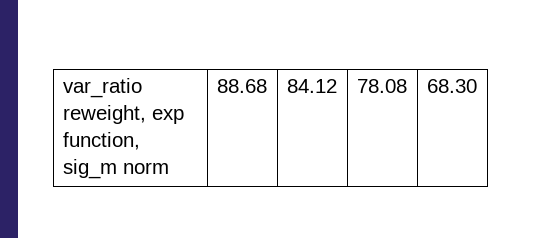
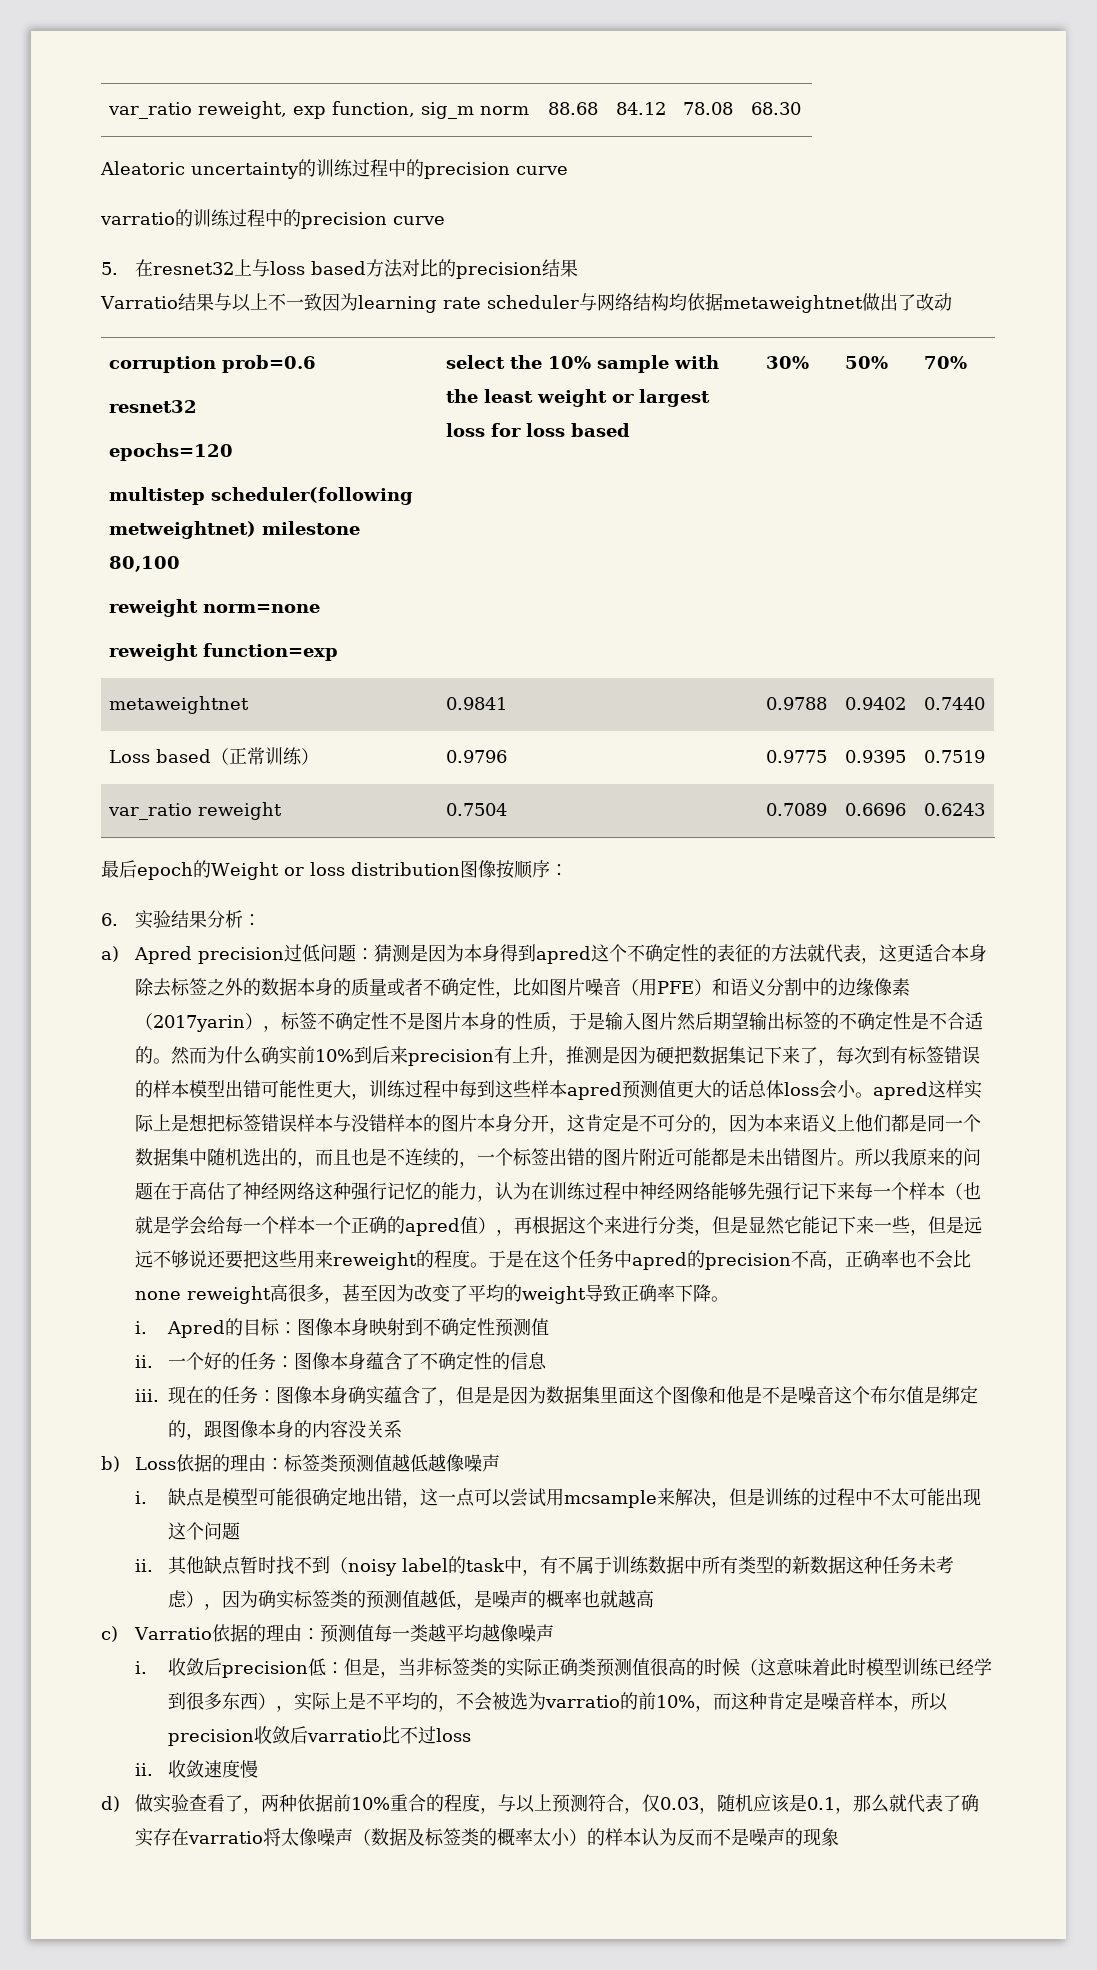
+ Aleatoric uncertainty的训练过程中的precision curve
+ varratio的训练过程中的precision curve
+ 5.在resnet32上与loss based方法对比的precision结果
+ Varratio结果与以上不一致因为learning rate scheduler与网络结构均依据metaweightnet做出了改动
+ corruption prob=0.6
+ resnet32
+ epochs=120
+ multistep scheduler(following metweightnet) milestone 80,100
+ reweight norm=none
+ reweight function=exp | select the 10% sample with the least weight or largest loss for loss based | 30% | 50% | 70%
+ metaweightnet | 0.9841 | 0.9788 | 0.9402 | 0.7440
+ Loss based（正常训练） | 0.9796 | 0.9775 | 0.9395 | 0.7519
+ var_ratio reweight | 0.7504 | 0.7089 | 0.6696 | 0.6243
+ 最后epoch的Weight or loss distribution图像按顺序：
+ 6.实验结果分析：
+ a) Apred precision过低问题：猜测是因为本身得到apred这个不确定性的表征的方法就代表，这更适合本身除去标签之外的数据本身的质量或者不确定性，比如图片噪音（用PFE）和语义分割中的边缘像素（2017yarin），标签不确定性不是图片本身的性质，于是输入图片然后期望输出标签的不确定性是不合适的。然而为什么确实前10%到后来precision有上升，推测是因为硬把数据集记下来了，每次到有标签错误的样本模型出错可能性更大，训练过程中每到这些样本apred预测值更大的话总体loss会小。apred这样实际上是想把标签错误样本与没错样本的图片本身分开，这肯定是不可分的，因为本来语义上他们都是同一个数据集中随机选出的，而且也是不连续的，一个标签出错的图片附近可能都是未出错图片。所以我原来的问题在于高估了神经网络这种强行记忆的能力，认为在训练过程中神经网络能够先强行记下来每一个样本（也就是学会给每一个样本一个正确的apred值），再根据这个来进行分类，但是显然它能记下来一些，但是远远不够说还要把这些用来reweight的程度。于是在这个任务中apred的precision不高，正确率也不会比none reweight高很多，甚至因为改变了平均的weight导致正确率下降。
+ i. Apred的目标：图像本身映射到不确定性预测值
+ ii.一个好的任务：图像本身蕴含了不确定性的信息
+ iii.现在的任务：图像本身确实蕴含了，但是是因为数据集里面这个图像和他是不是噪音这个布尔值是绑定的，跟图像本身的内容没关系
+ b) Loss依据的理由：标签类预测值越低越像噪声
+ i.缺点是模型可能很确定地出错，这一点可以尝试用mcsample来解决，但是训练的过程中不太可能出现这个问题
+ ii.其他缺点暂时找不到（noisy label的task中，有不属于训练数据中所有类型的新数据这种任务未考虑），因为确实标签类的预测值越低，是噪声的概率也就越高
+ c) Varratio依据的理由：预测值每一类越平均越像噪声
+ i.收敛后precision低：但是，当非标签类的实际正确类预测值很高的时候（这意味着此时模型训练已经学到很多东西），实际上是不平均的，不会被选为varratio的前10%，而这种肯定是噪音样本，所以precision收敛后varratio比不过loss
+ ii.收敛速度慢
+ d)做实验查看了，两种依据前10%重合的程度，与以上预测符合，仅0.03，随机应该是0.1，那么就代表了确实存在varratio将太像噪声（数据及标签类的概率太小）的样本认为反而不是噪声的现象

